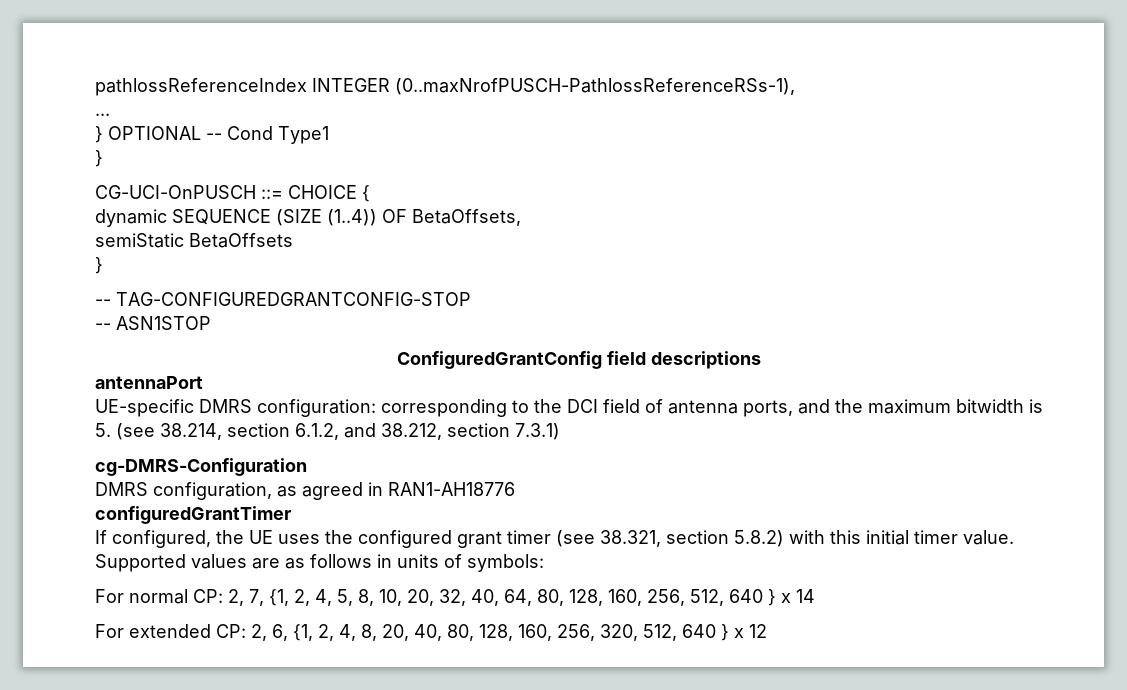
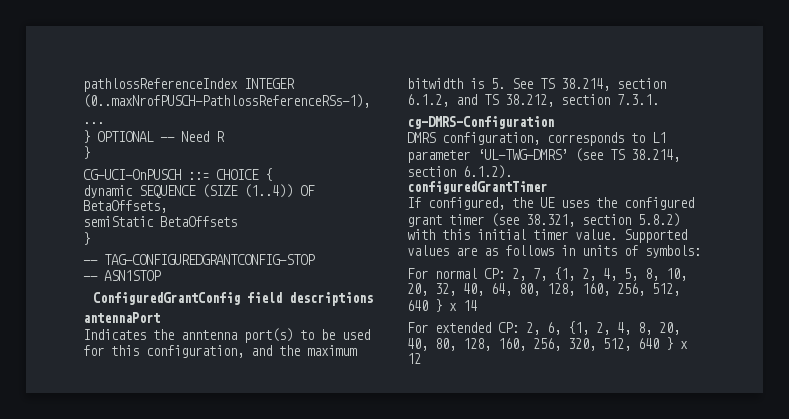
- } OPTIONAL -- Cond Type1
+ } OPTIONAL -- Need R
- UE-specific DMRS configuration: corresponding to the DCI field of antenna ports, and the maximum bitwidth is 5. (see 38.214, section 6.1.2, and 38.212, section 7.3.1)
+ Indicates the anntenna port(s) to be used for this configuration, and the maximum bitwidth is 5. See TS 38.214, section 6.1.2, and TS 38.212, section 7.3.1.
- DMRS configuration, as agreed in RAN1-AH18776
+ DMRS configuration, corresponds to L1 parameter ‘UL-TWG-DMRS’ (see TS 38.214, section 6.1.2).

